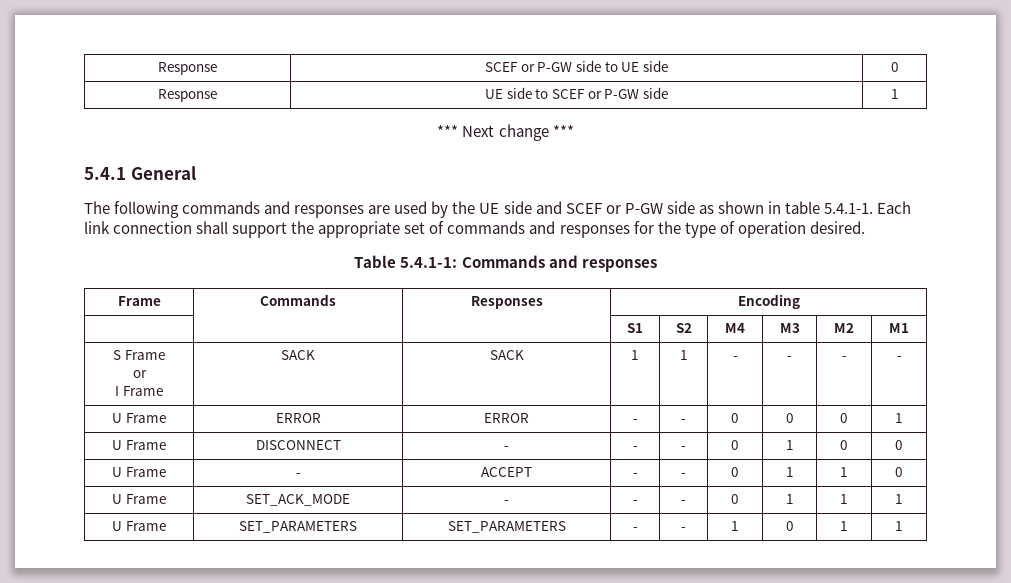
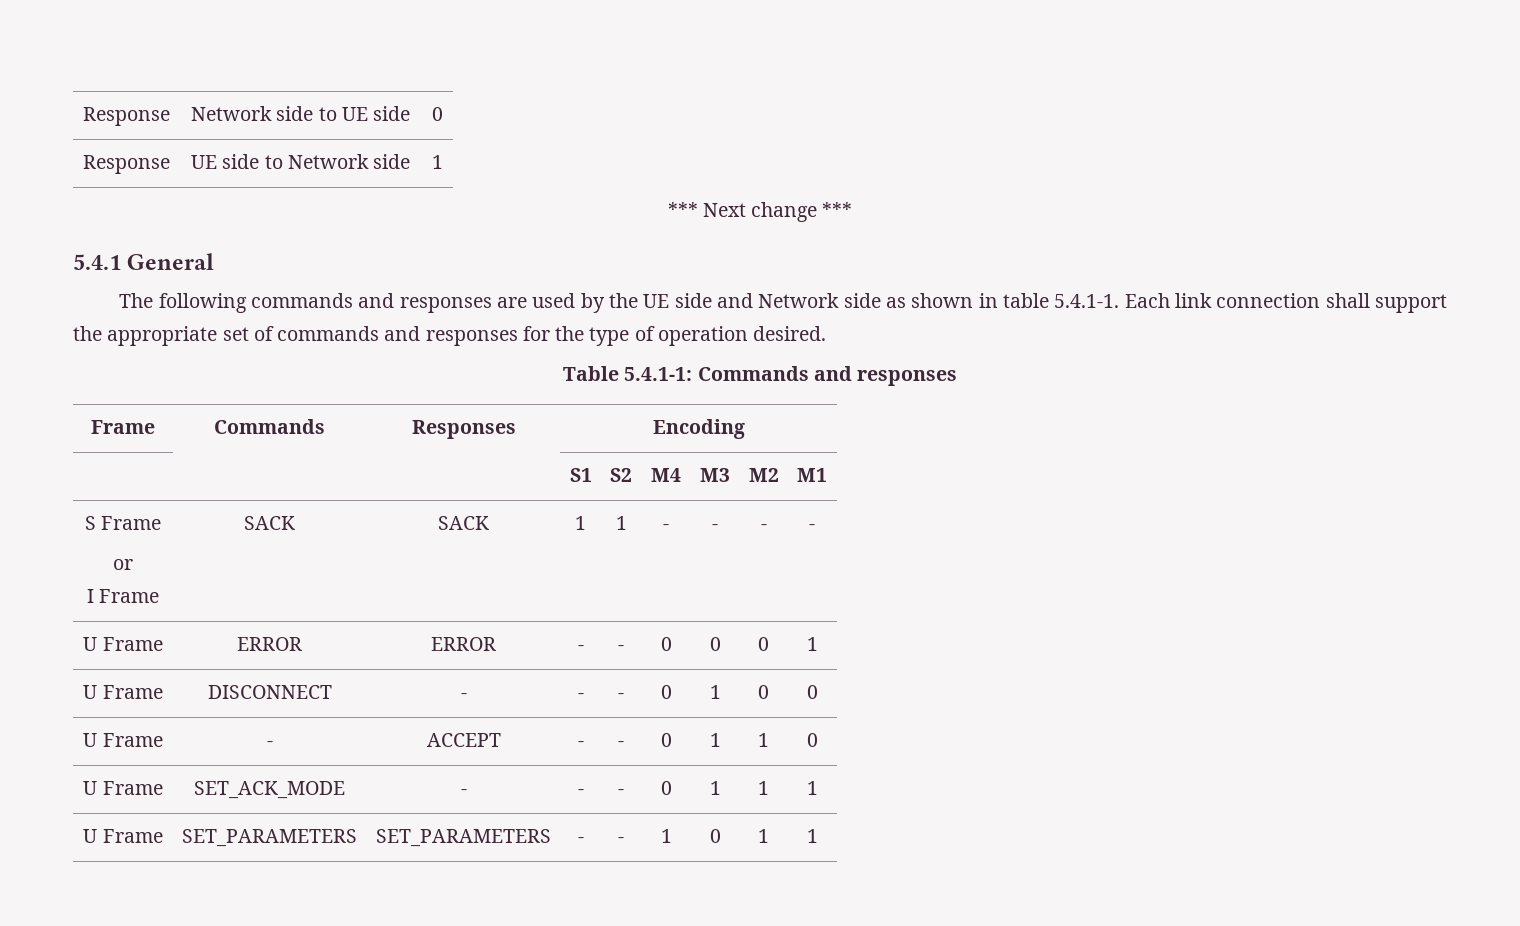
- Response | SCEF or P-GW side to UE side | 0
+ Response | Network side to UE side | 0
- Response | UE side to SCEF or P-GW side | 1
+ Response | UE side to Network side | 1
- The following commands and responses are used by the UE side and SCEF or P-GW side as shown in table 5.4.1-1. Each link connection shall support the appropriate set of commands and responses for the type of operation desired.
+ The following commands and responses are used by the UE side and Network side as shown in table 5.4.1-1. Each link connection shall support the appropriate set of commands and responses for the type of operation desired.

